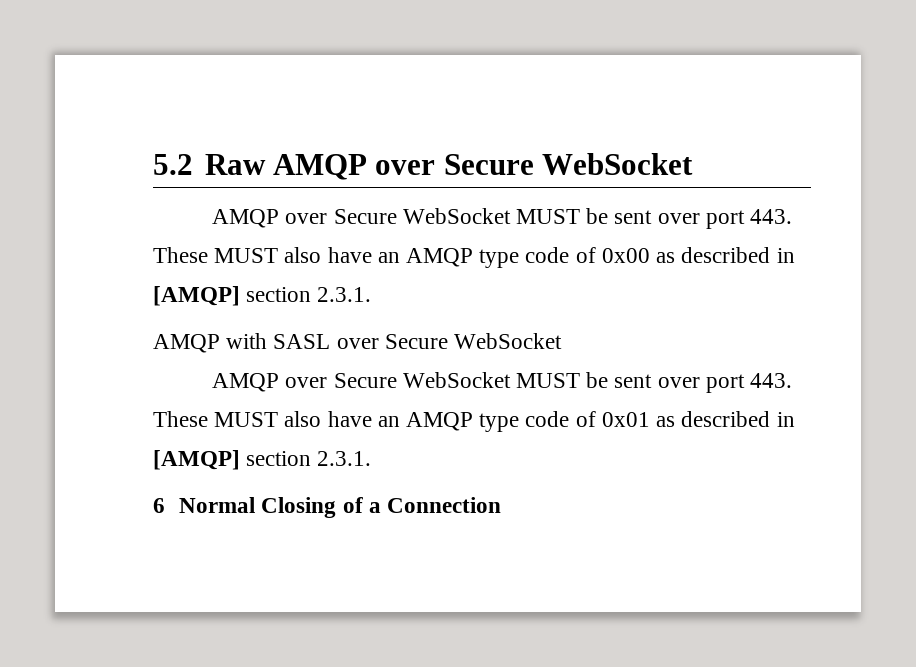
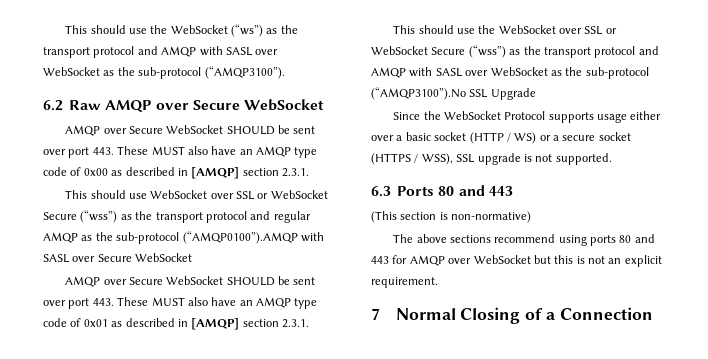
- 5.2 Raw AMQP over Secure WebSocket
+ This should use the WebSocket (“ws”) as the transport protocol and AMQP with SASL over WebSocket as the sub-protocol (“AMQP3100”).
+ 6.2 Raw AMQP over Secure WebSocket
- AMQP over Secure WebSocket MUST be sent over port 443. These MUST also have an AMQP type code of 0x00 as described in [AMQP] section 2.3.1.
+ AMQP over Secure WebSocket SHOULD be sent over port 443. These MUST also have an AMQP type code of 0x00 as described in [AMQP] section 2.3.1.
- AMQP with SASL over Secure WebSocket
+ This should use WebSocket over SSL or WebSocket Secure (“wss”) as the transport protocol and regular AMQP as the sub-protocol (“AMQP0100”).AMQP with SASL over Secure WebSocket
- AMQP over Secure WebSocket MUST be sent over port 443. These MUST also have an AMQP type code of 0x01 as described in [AMQP] section 2.3.1.
+ AMQP over Secure WebSocket SHOULD be sent over port 443. These MUST also have an AMQP type code of 0x01 as described in [AMQP] section 2.3.1.
- 6 Normal Closing of a Connection
+ This should use the WebSocket over SSL or WebSocket Secure (“wss”) as the transport protocol and AMQP with SASL over WebSocket as the sub-protocol (“AMQP3100”).No SSL Upgrade
+ Since the WebSocket Protocol supports usage either over a basic socket (HTTP / WS) or a secure socket (HTTPS / WSS), SSL upgrade is not supported.
+ 6.3 Ports 80 and 443
+ (This section is non-normative)
+ The above sections recommend using ports 80 and 443 for AMQP over WebSocket but this is not an explicit requirement.
+ 7 Normal Closing of a Connection

